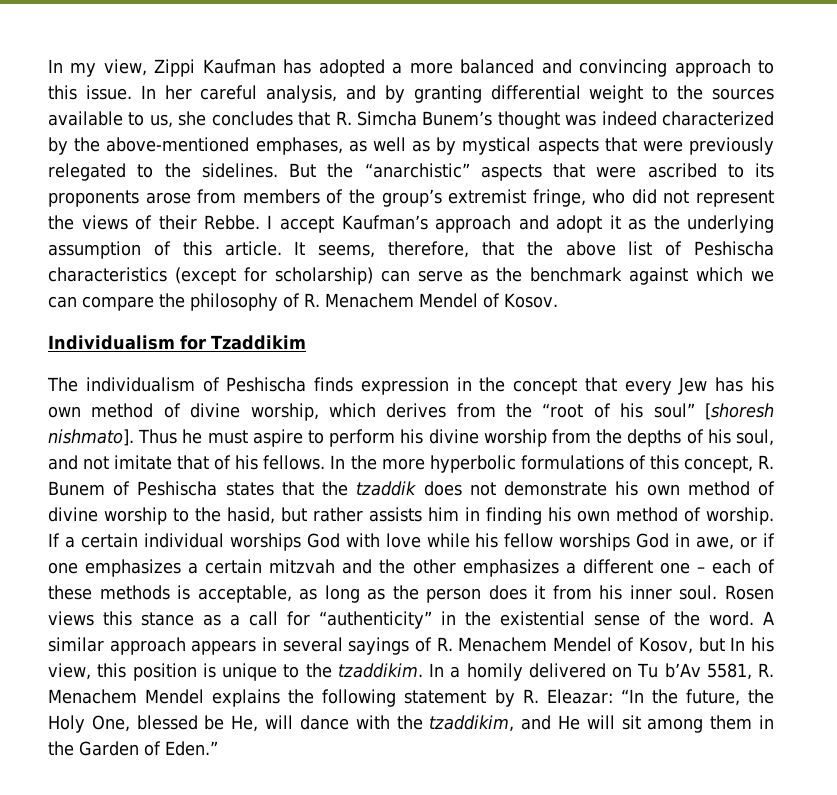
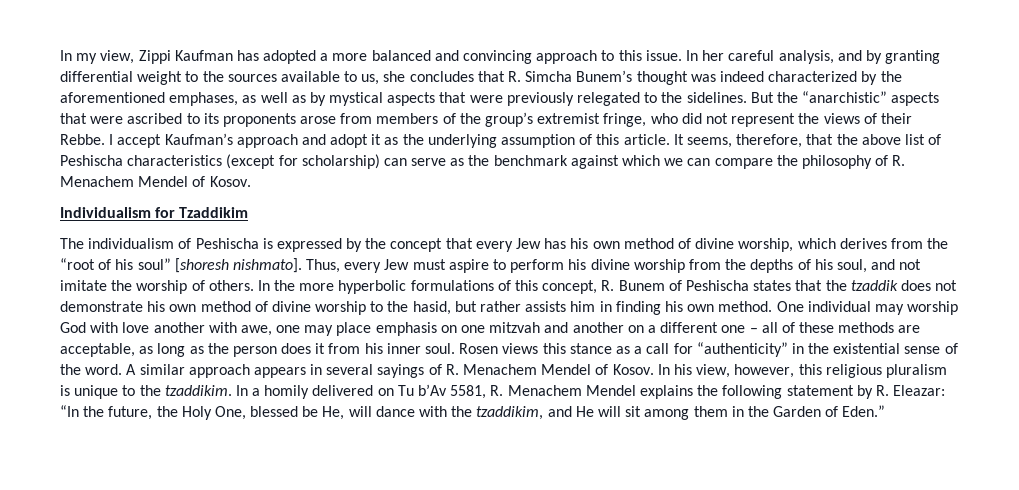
- In her careful analysis, and by granting differential weight to the sources available to us, she concludes that R. Simcha Bunem’s thought was indeed characterized by the above-mentioned emphases, as well as by mystical aspects that were previously relegated to the sidelines.
+ In her careful analysis, and by granting differential weight to the sources available to us, she concludes that R. Simcha Bunem’s thought was indeed characterized by the aforementioned emphases, as well as by mystical aspects that were previously relegated to the sidelines.
- The individualism of Peshischa finds expression in the concept that every Jew has his own method of divine worship, which derives from the “root of his soul” [shoresh nishmato].
+ The individualism of Peshischa is expressed by the concept that every Jew has his own method of divine worship, which derives from the “root of his soul” [shoresh nishmato].
- Thus he must aspire to perform his divine worship from the depths of his soul, and not imitate that of his fellows.
+ Thus, every Jew must aspire to perform his divine worship from the depths of his soul, and not imitate the worship of others.
- In the more hyperbolic formulations of this concept, R. Bunem of Peshischa states that the tzaddik does not demonstrate his own method of divine worship to the hasid, but rather assists him in finding his own method of worship. If a certain individual worships God with love while his fellow worships God in awe, or if one emphasizes a certain mitzvah and the other emphasizes a different one – each of these methods is acceptable, as long as the person does it from his inner soul.
+ In the more hyperbolic formulations of this concept, R. Bunem of Peshischa states that the tzaddik does not demonstrate his own method of divine worship to the hasid, but rather assists him in finding his own method. One individual may worship God with love another with awe, one may place emphasis on one mitzvah and another on a different one – all of these methods are acceptable, as long as the person does it from his inner soul.
- A similar approach appears in several sayings of R. Menachem Mendel of Kosov, but In his view, this position is unique to the tzaddikim.
+ A similar approach appears in several sayings of R. Menachem Mendel of Kosov. In his view, however, this religious pluralism is unique to the tzaddikim.

